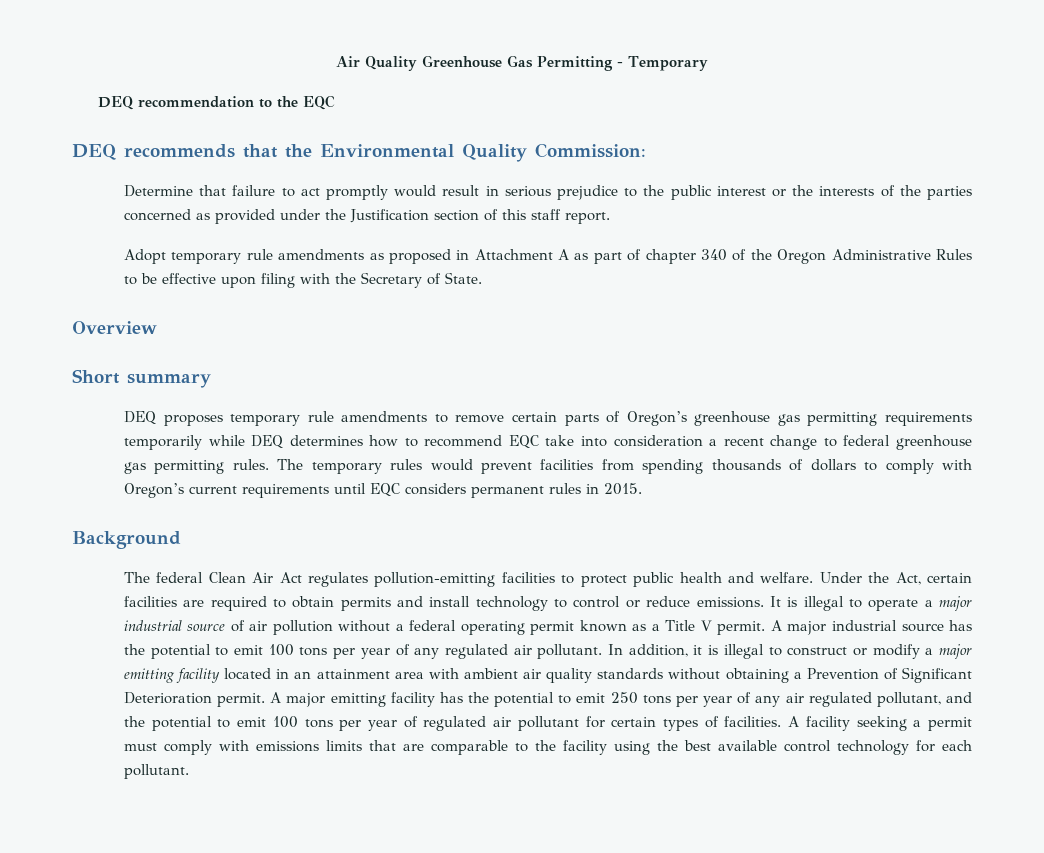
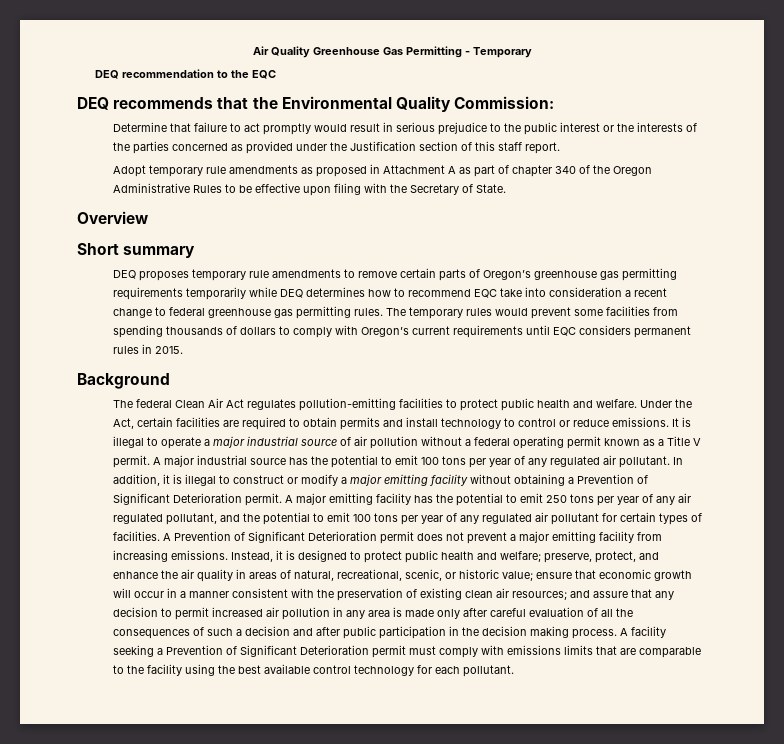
- The temporary rules would prevent facilities from spending thousands of dollars to comply with Oregon’s current requirements until EQC considers permanent rules in 2015.
+ The temporary rules would prevent some facilities from spending thousands of dollars to comply with Oregon’s current requirements until EQC considers permanent rules in 2015.
- In addition, it is illegal to construct or modify a major emitting facility located in an attainment area with ambient air quality standards without obtaining a Prevention of Significant Deterioration permit.
+ In addition, it is illegal to construct or modify a major emitting facility without obtaining a Prevention of Significant Deterioration permit.
- A major emitting facility has the potential to emit 250 tons per year of any air regulated pollutant, and the potential to emit 100 tons per year of regulated air pollutant for certain types of facilities.
+ A major emitting facility has the potential to emit 250 tons per year of any air regulated pollutant, and the potential to emit 100 tons per year of any regulated air pollutant for certain types of facilities.
- A facility seeking a permit must comply with emissions limits that are comparable to the facility using the best available control technology for each pollutant.
+ A Prevention of Significant Deterioration permit does not prevent a major emitting facility from increasing emissions. Instead, it is designed to protect public health and welfare; preserve, protect, and enhance the air quality in areas of natural, recreational, scenic, or historic value; ensure that economic growth will occur in a manner consistent with the preservation of existing clean air resources; and assure that any decision to permit increased air pollution in any area is made only after careful evaluation of all the consequences of such a decision and after public participation in the decision making process. A facility seeking a Prevention of Significant Deterioration permit must comply with emissions limits that are comparable to the facility using the best available control technology for each pollutant.

